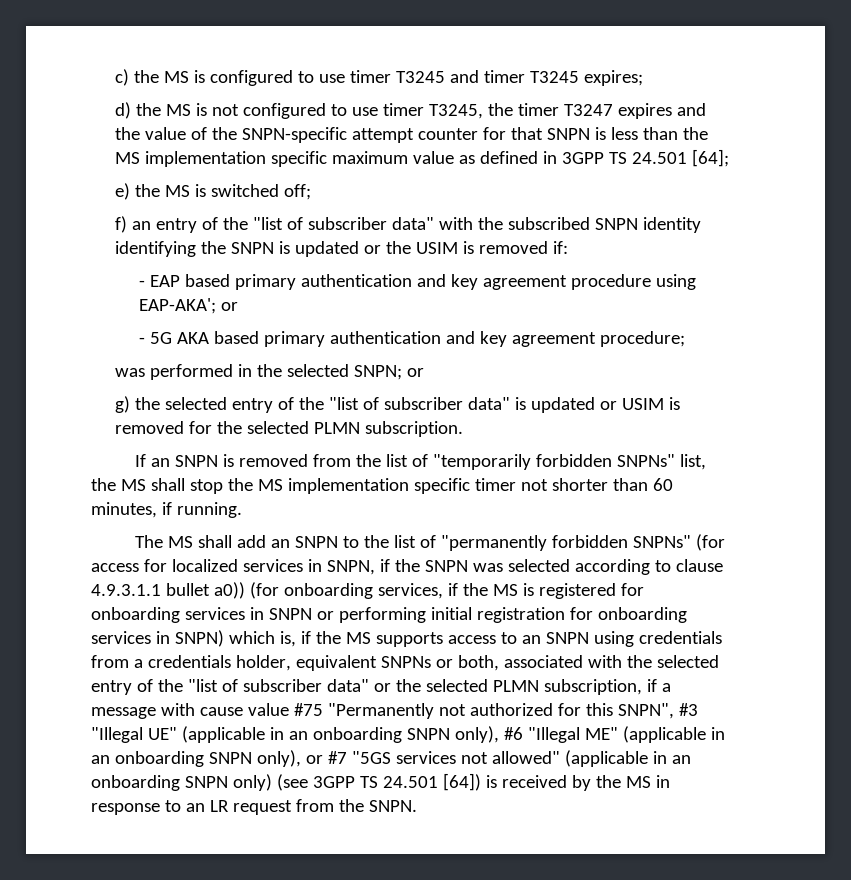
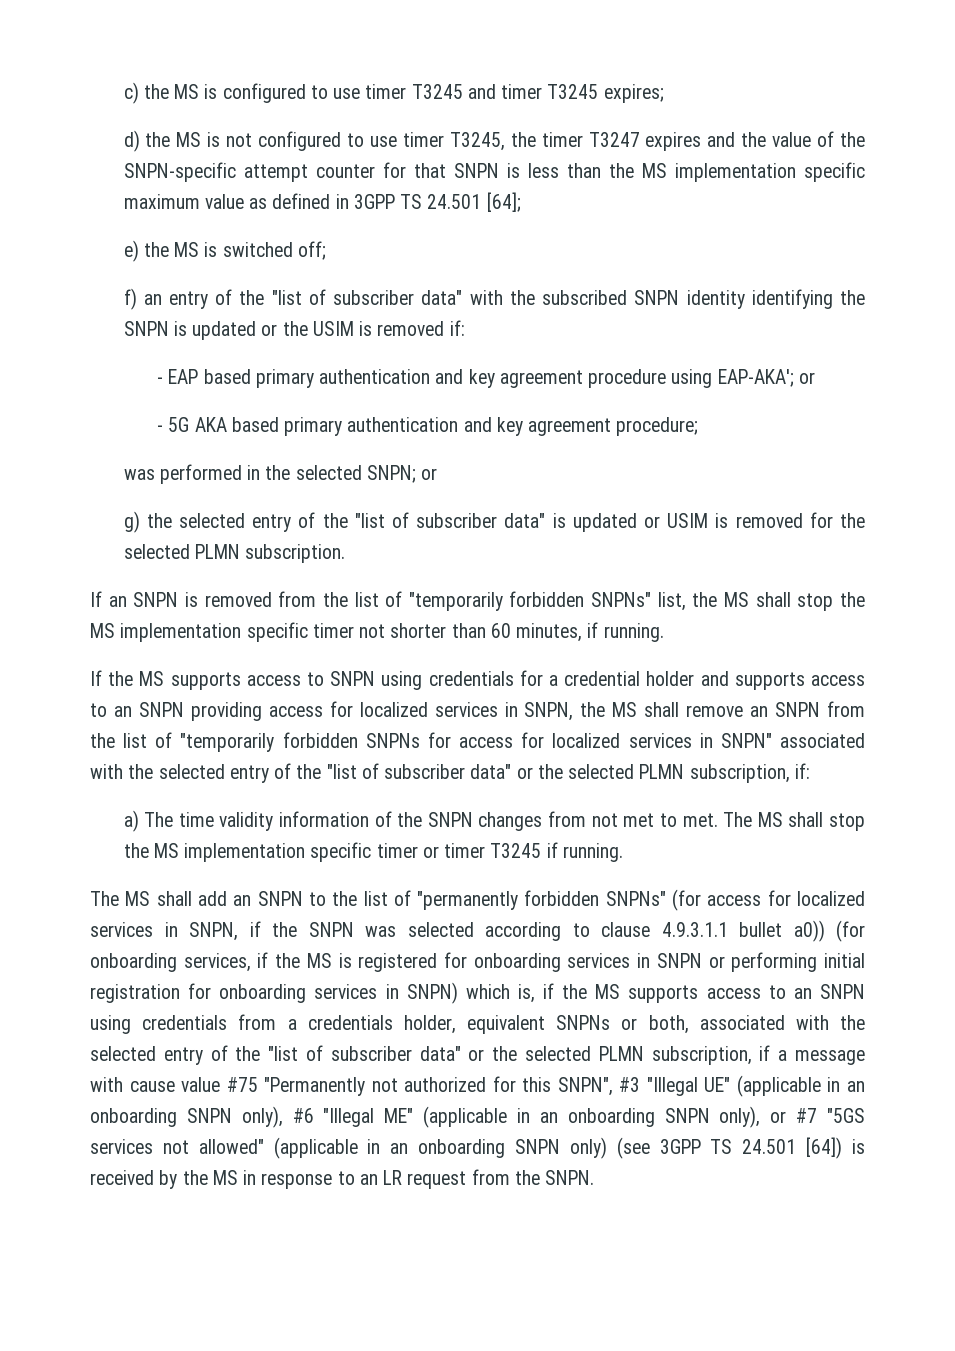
+ If the MS supports access to SNPN using credentials for a credential holder and supports access to an SNPN providing access for localized services in SNPN, the MS shall remove an SNPN from the list of "temporarily forbidden SNPNs for access for localized services in SNPN" associated with the selected entry of the "list of subscriber data" or the selected PLMN subscription, if:
+ a) The time validity information of the SNPN changes from not met to met. The MS shall stop the MS implementation specific timer or timer T3245 if running.

